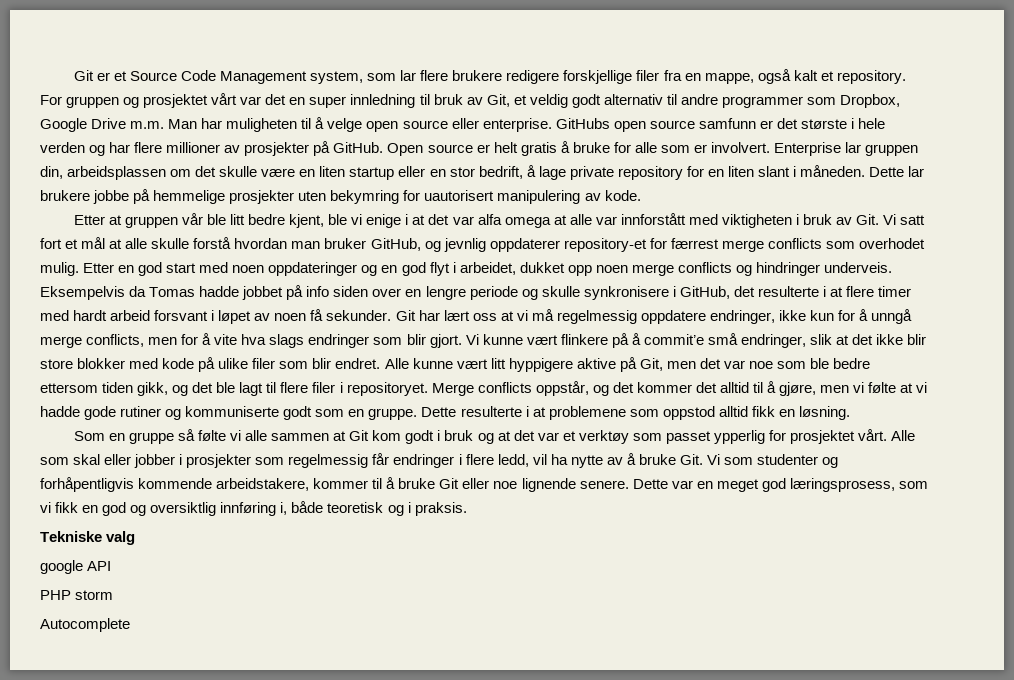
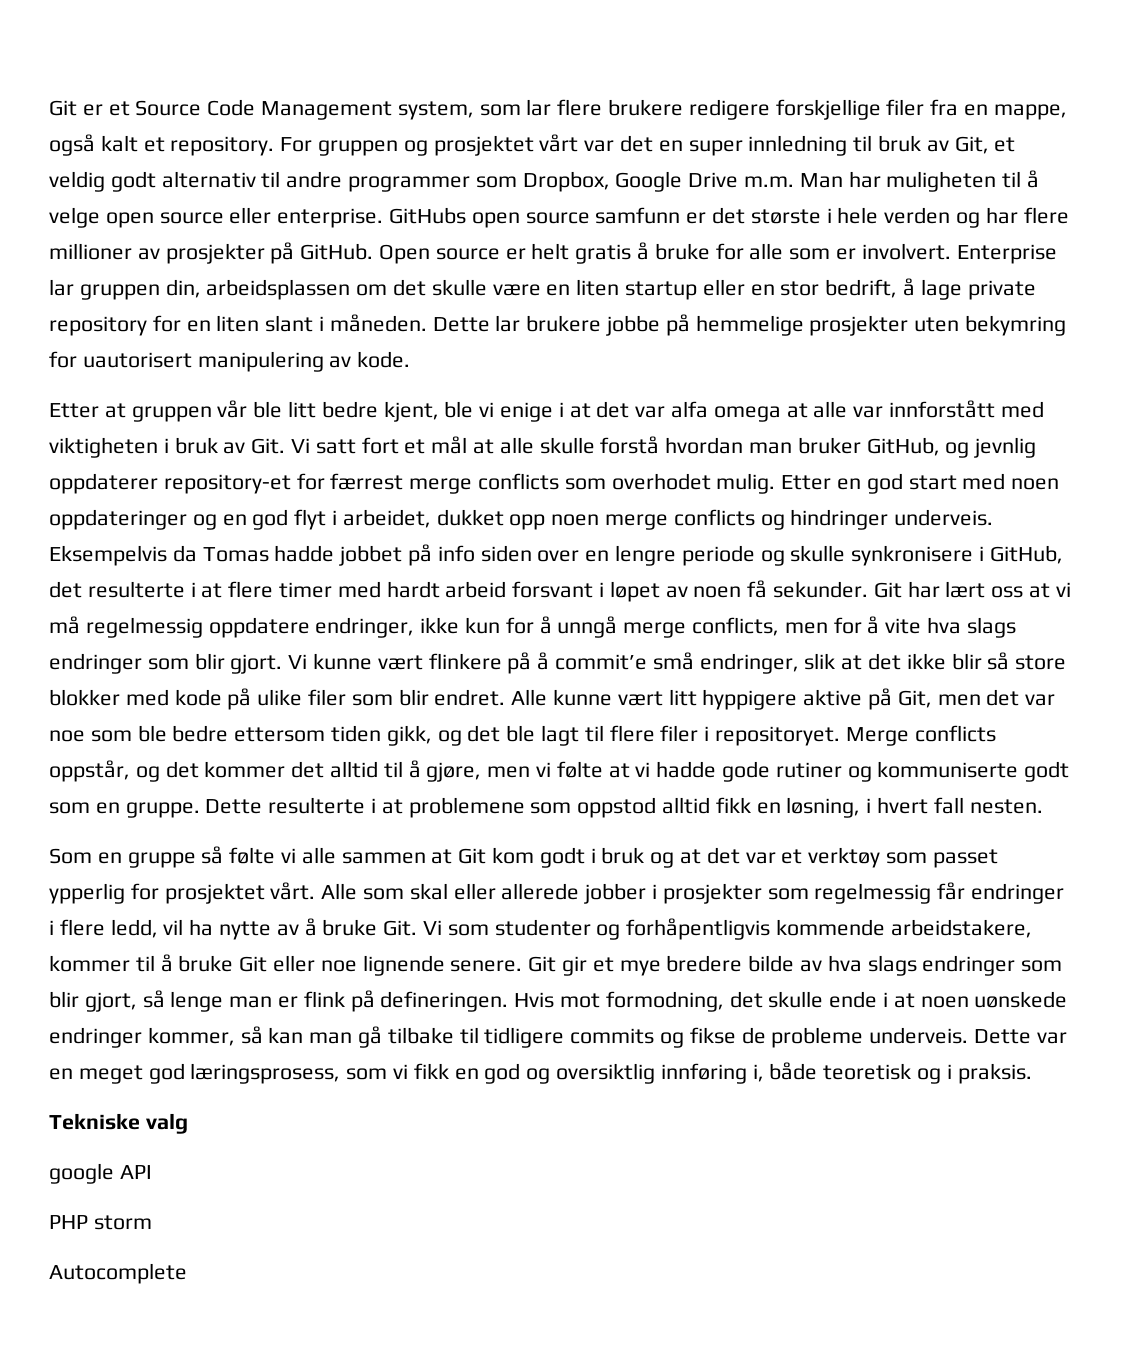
- Vi kunne vært flinkere på å commit’e små endringer, slik at det ikke blir store blokker med kode på ulike filer som blir endret.
+ Vi kunne vært flinkere på å commit’e små endringer, slik at det ikke blir så store blokker med kode på ulike filer som blir endret.
- Dette resulterte i at problemene som oppstod alltid fikk en løsning.
+ Dette resulterte i at problemene som oppstod alltid fikk en løsning, i hvert fall nesten.
- Alle som skal eller jobber i prosjekter som regelmessig får endringer i flere ledd, vil ha nytte av å bruke Git. Vi som studenter og forhåpentligvis kommende arbeidstakere, kommer til å bruke Git eller noe lignende senere.
+ Alle som skal eller allerede jobber i prosjekter som regelmessig får endringer i flere ledd, vil ha nytte av å bruke Git. Vi som studenter og forhåpentligvis kommende arbeidstakere, kommer til å bruke Git eller noe lignende senere.
+ Git gir et mye bredere bilde av hva slags endringer som blir gjort, så lenge man er flink på defineringen. Hvis mot formodning, det skulle ende i at noen uønskede endringer kommer, så kan man gå tilbake til tidligere commits og fikse de probleme underveis.

